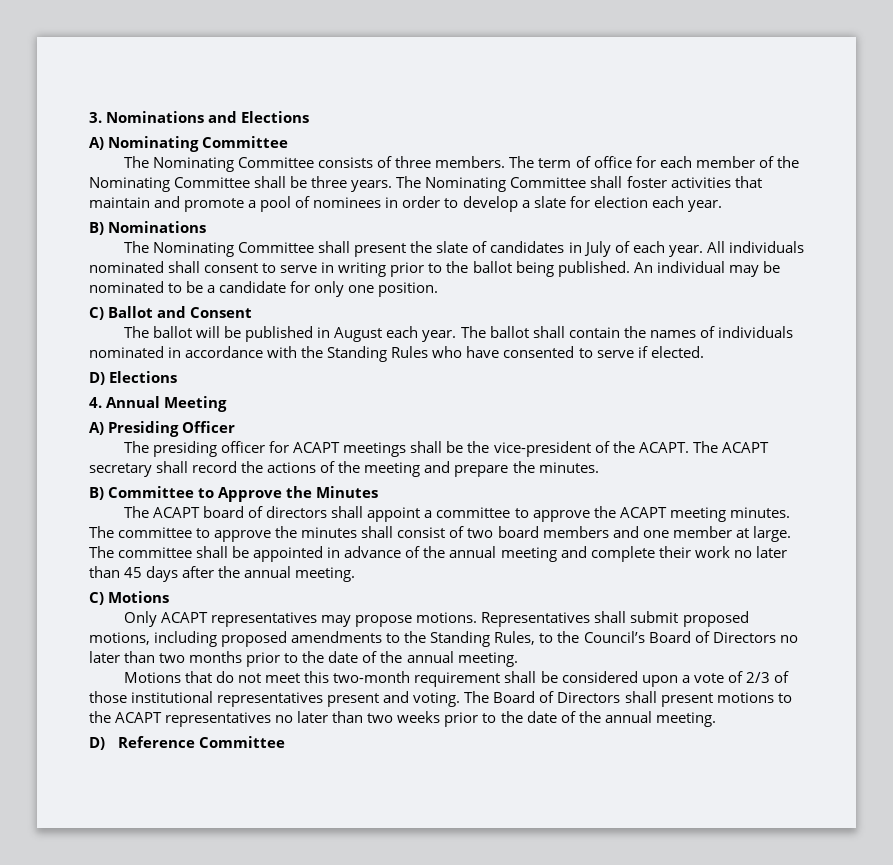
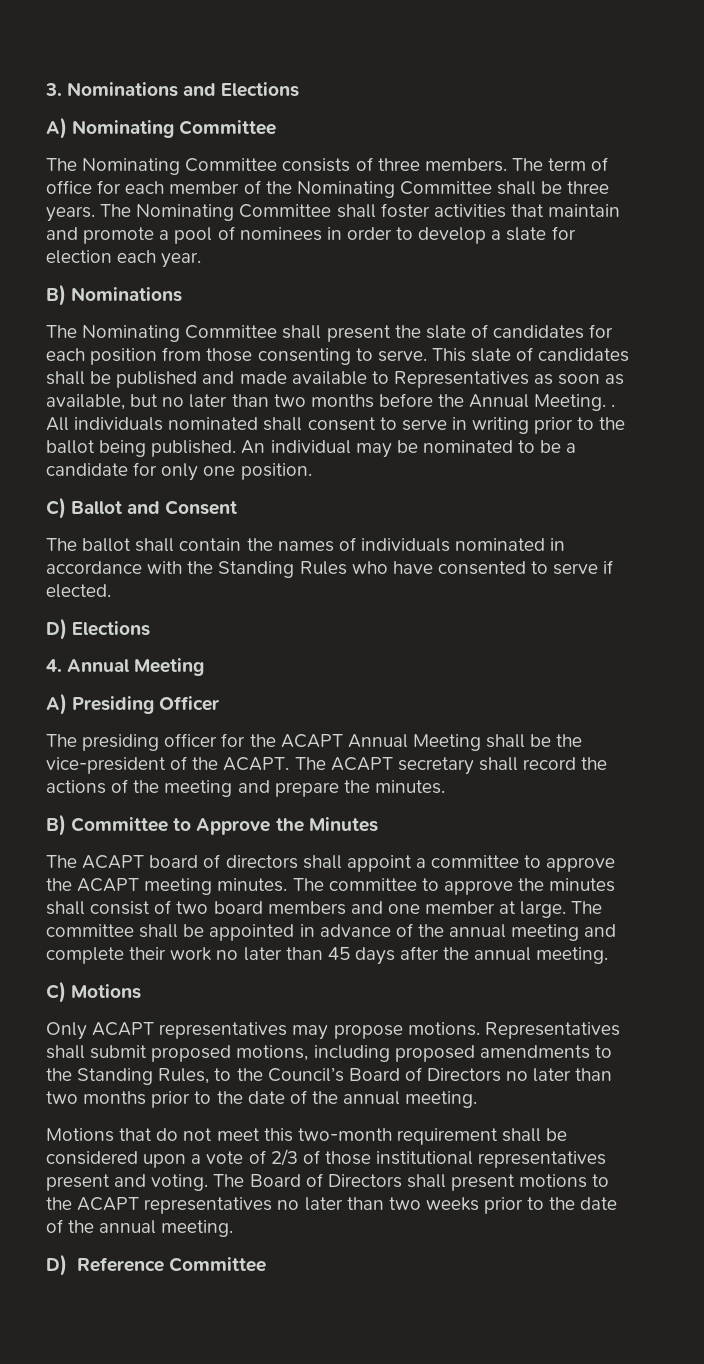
- The Nominating Committee shall present the slate of candidates in July of each year.
+ The Nominating Committee shall present the slate of candidates for each position from those consenting to serve. This slate of candidates shall be published and made available to Representatives as soon as available, but no later than two months before the Annual Meeting. .
- The ballot will be published in August each year. The ballot shall contain the names of individuals nominated in accordance with the Standing Rules who have consented to serve if elected.
+ The ballot shall contain the names of individuals nominated in accordance with the Standing Rules who have consented to serve if elected.
- The presiding officer for ACAPT meetings shall be the vice-president of the ACAPT.
+ The presiding officer for the ACAPT Annual Meeting shall be the vice-president of the ACAPT.

